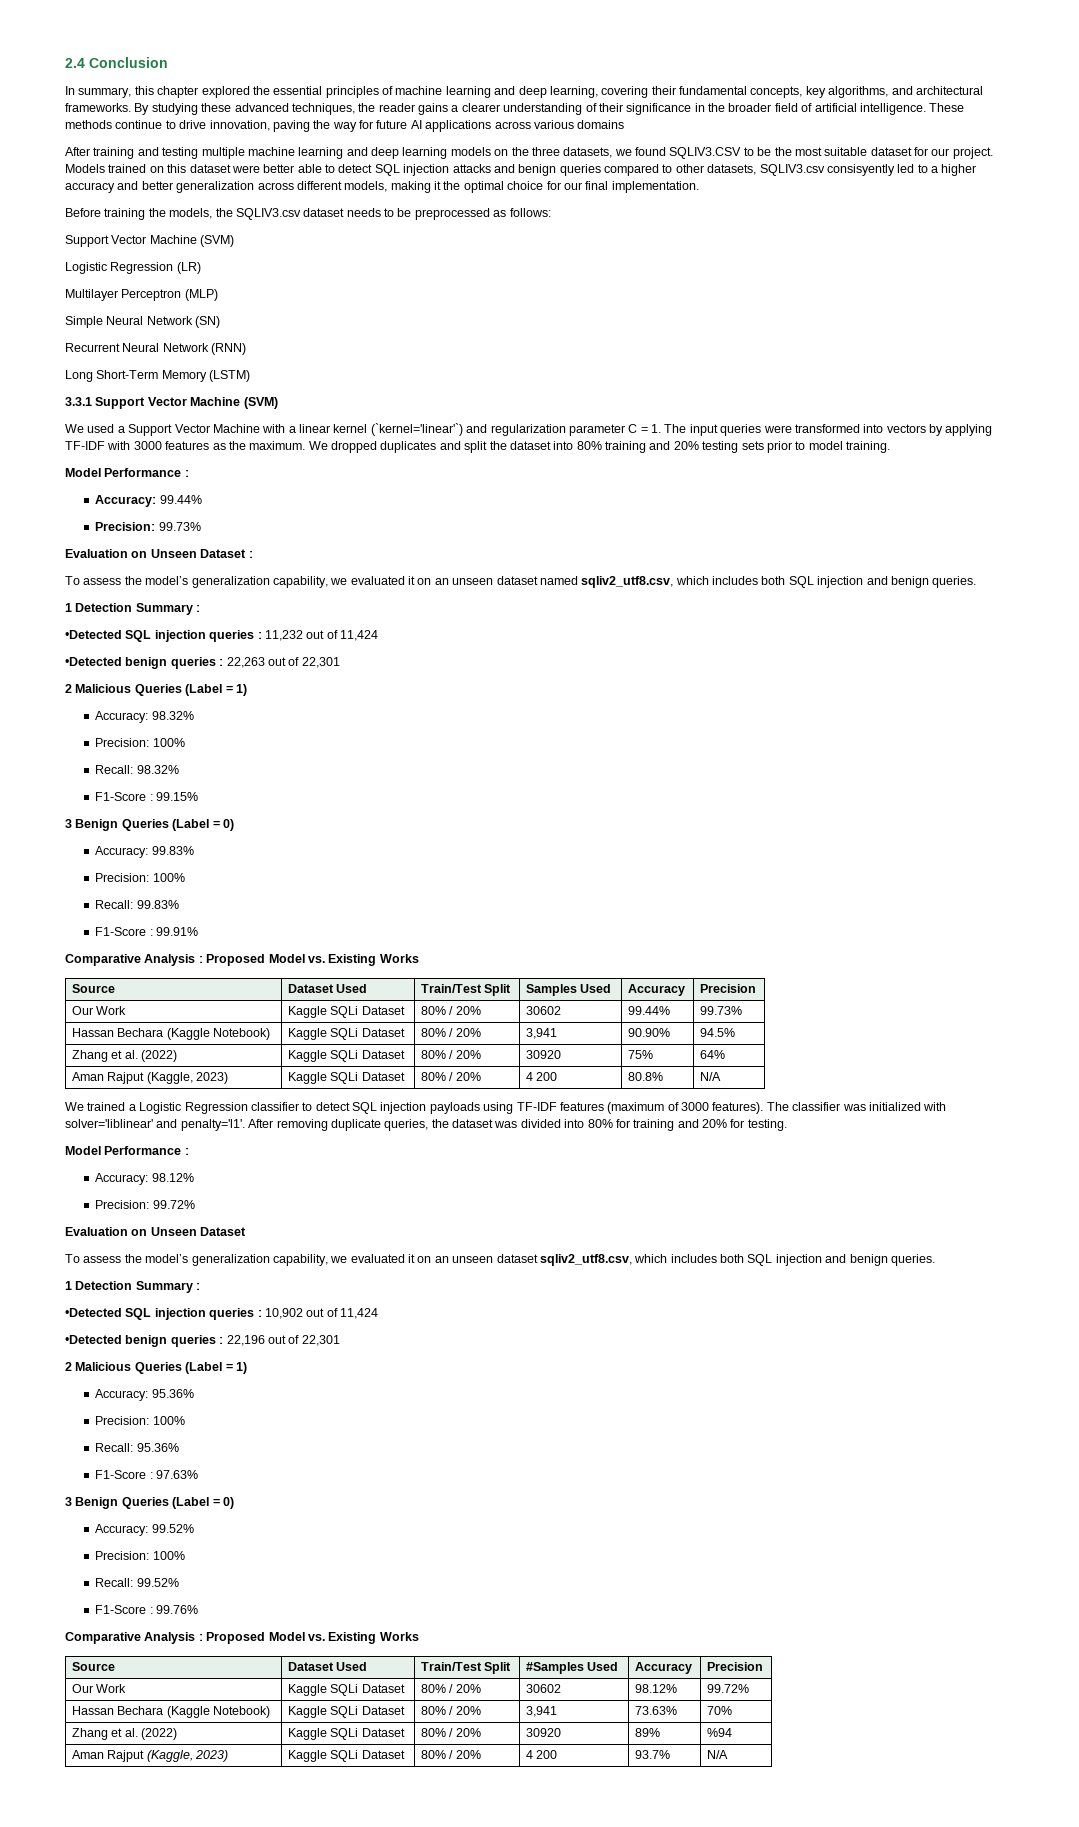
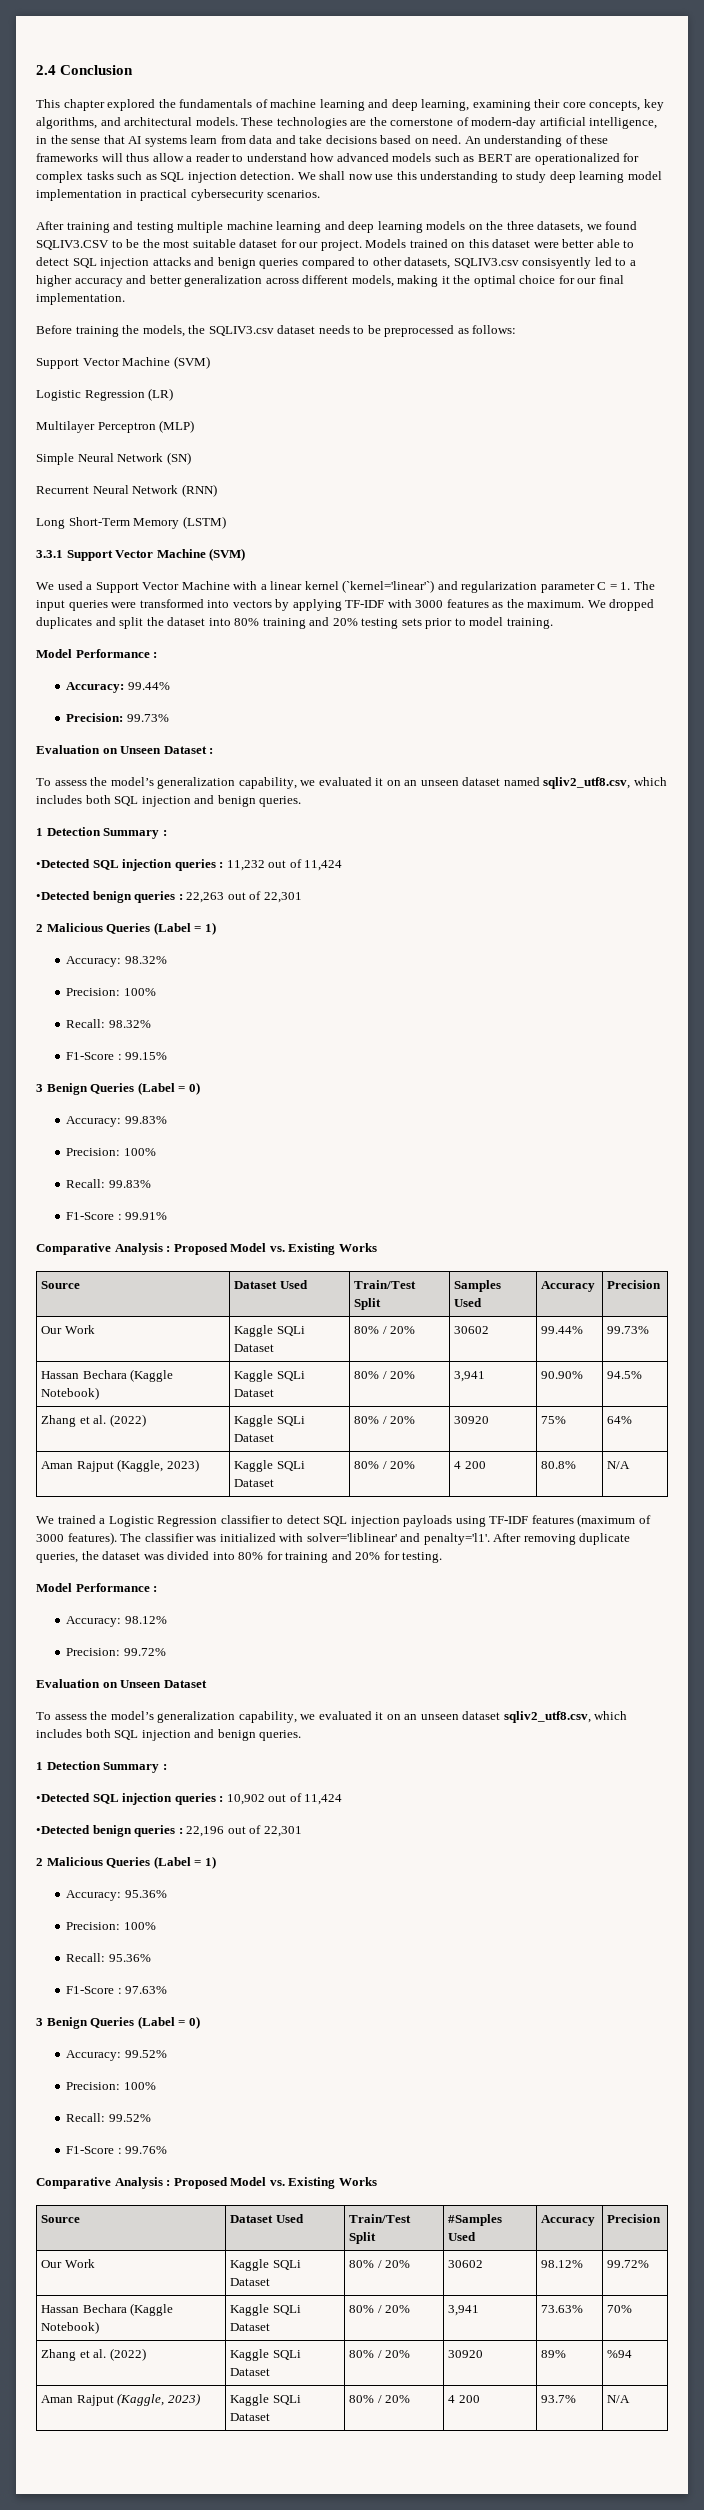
- In summary, this chapter explored the essential principles of machine learning and deep learning, covering their fundamental concepts, key algorithms, and architectural frameworks. By studying these advanced techniques, the reader gains a clearer understanding of their significance in the broader field of artificial intelligence. These methods continue to drive innovation, paving the way for future AI applications across various domains
+ This chapter explored the fundamentals of machine learning and deep learning, examining their core concepts, key algorithms, and architectural models. These technologies are the cornerstone of modern-day artificial intelligence, in the sense that AI systems learn from data and take decisions based on need. An understanding of these frameworks will thus allow a reader to understand how advanced models such as BERT are operationalized for complex tasks such as SQL injection detection. We shall now use this understanding to study deep learning model implementation in practical cybersecurity scenarios.

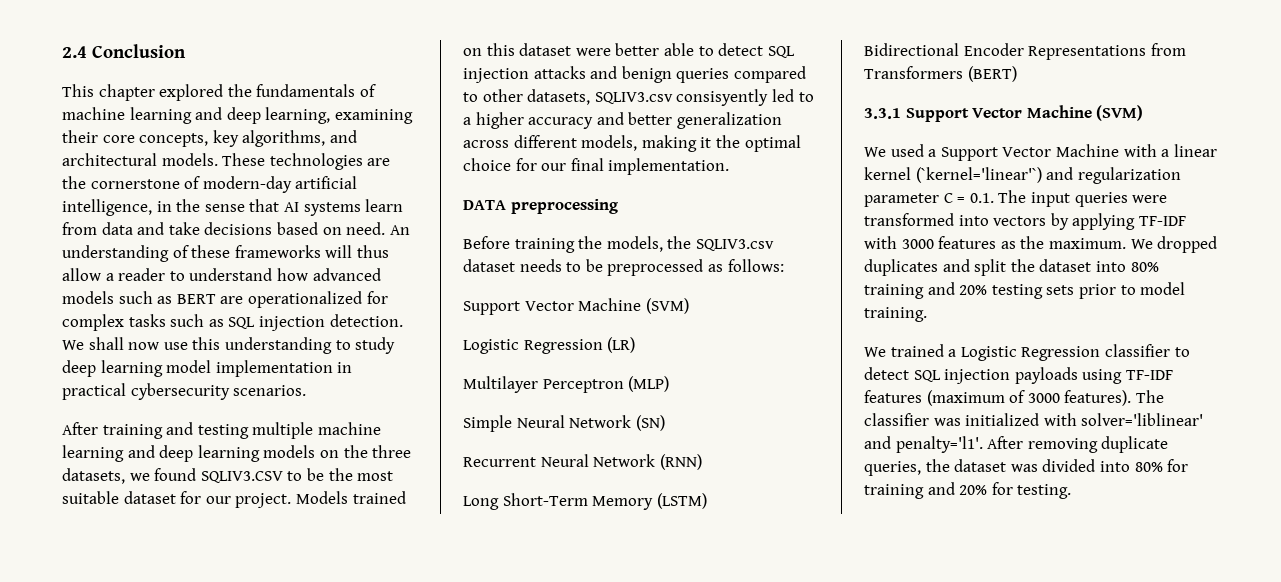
+ DATA preprocessing
+ Bidirectional Encoder Representations from Transformers (BERT)
- We used a Support Vector Machine with a linear kernel (`kernel='linear'`) and regularization parameter C = 1. The input queries were transformed into vectors by applying TF-IDF with 3000 features as the maximum.
+ We used a Support Vector Machine with a linear kernel (`kernel='linear'`) and regularization parameter C = 0.1. The input queries were transformed into vectors by applying TF-IDF with 3000 features as the maximum.
  We dropped duplicates and split the dataset into 80% training and 20% testing sets prior to model training.
- Model Performance :
- Accuracy: 99.44%
- Precision: 99.73%
- Evaluation on Unseen Dataset :
- To assess the model’s generalization capability, we evaluated it on an unseen dataset named sqliv2_utf8.csv, which includes both SQL injection and benign queries.
- 1 Detection Summary :
- •Detected SQL injection queries : 11,232 out of 11,424
- •Detected benign queries : 22,263 out of 22,301
- 2 Malicious Queries (Label = 1)
- Accuracy: 98.32%
- Precision: 100%
- Recall: 98.32%
- F1-Score : 99.15%
- 3 Benign Queries (Label = 0)
- Accuracy: 99.83%
- Precision: 100%
- Recall: 99.83%
- F1-Score : 99.91%
- Comparative Analysis : Proposed Model vs. Existing Works
- Source | Dataset Used | Train/Test Split | Samples Used | Accuracy | Precision
- Our Work | Kaggle SQLi Dataset | 80% / 20% | 30602 | 99.44% | 99.73%
- Hassan Bechara (Kaggle Notebook) | Kaggle SQLi Dataset | 80% / 20% | 3,941 | 90.90% | 94.5%
- Zhang et al. (2022) | Kaggle SQLi Dataset | 80% / 20% | 30920 | 75% | 64%
- Aman Rajput (Kaggle, 2023) | Kaggle SQLi Dataset | 80% / 20% | 4 200 | 80.8% | N/A
  After removing duplicate queries, the dataset was divided into 80% for training and 20% for testing.
- Model Performance :
- Accuracy: 98.12%
- Precision: 99.72%
- Evaluation on Unseen Dataset
- To assess the model’s generalization capability, we evaluated it on an unseen dataset sqliv2_utf8.csv, which includes both SQL injection and benign queries.
- 1 Detection Summary :
- •Detected SQL injection queries : 10,902 out of 11,424
- •Detected benign queries : 22,196 out of 22,301
- 2 Malicious Queries (Label = 1)
- Accuracy: 95.36%
- Precision: 100%
- Recall: 95.36%
- F1-Score : 97.63%
- 3 Benign Queries (Label = 0)
- Accuracy: 99.52%
- Precision: 100%
- Recall: 99.52%
- F1-Score : 99.76%
- Comparative Analysis : Proposed Model vs. Existing Works
- Source | Dataset Used | Train/Test Split | #Samples Used | Accuracy | Precision
- Our Work | Kaggle SQLi Dataset | 80% / 20% | 30602 | 98.12% | 99.72%
- Hassan Bechara (Kaggle Notebook) | Kaggle SQLi Dataset | 80% / 20% | 3,941 | 73.63% | 70%
- Zhang et al. (2022) | Kaggle SQLi Dataset | 80% / 20% | 30920 | 89% | %94
- Aman Rajput (Kaggle, 2023) | Kaggle SQLi Dataset | 80% / 20% | 4 200 | 93.7% | N/A

